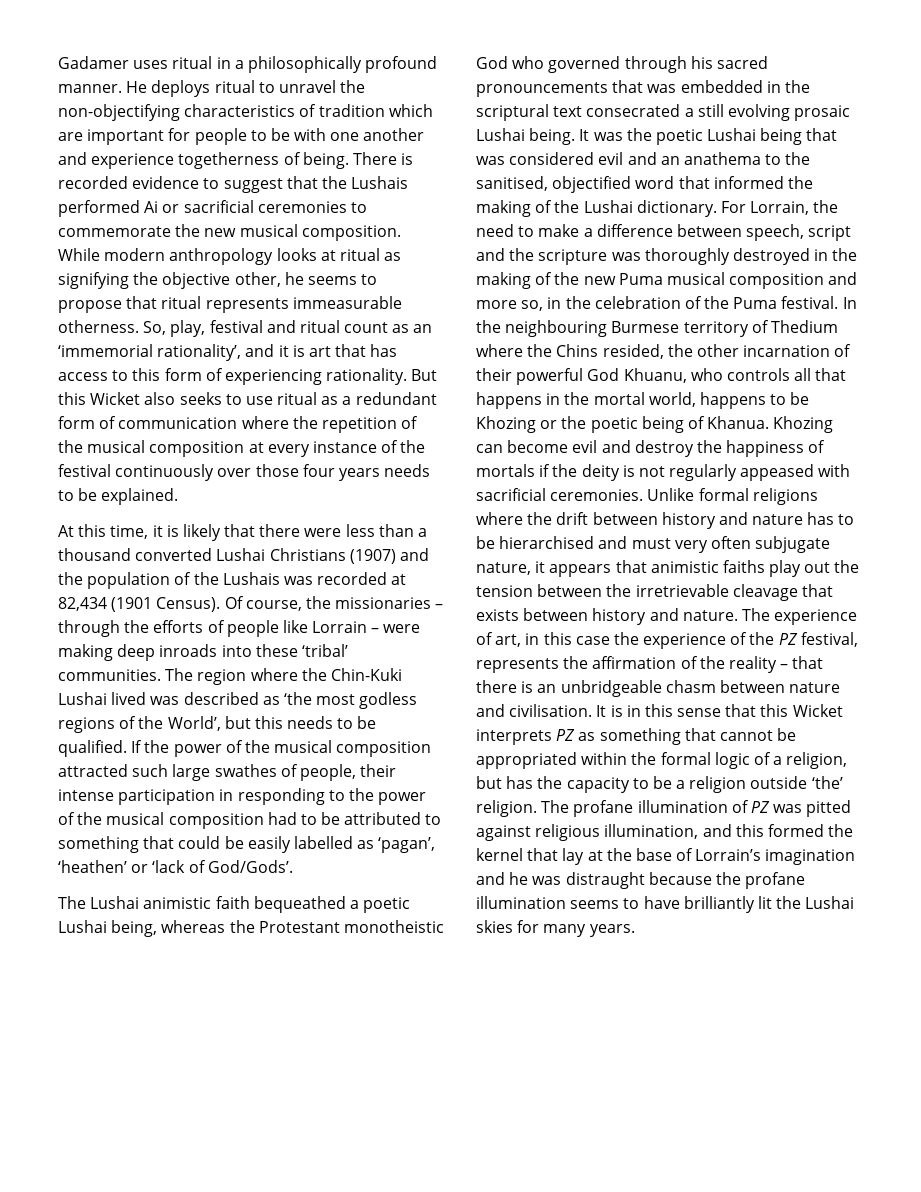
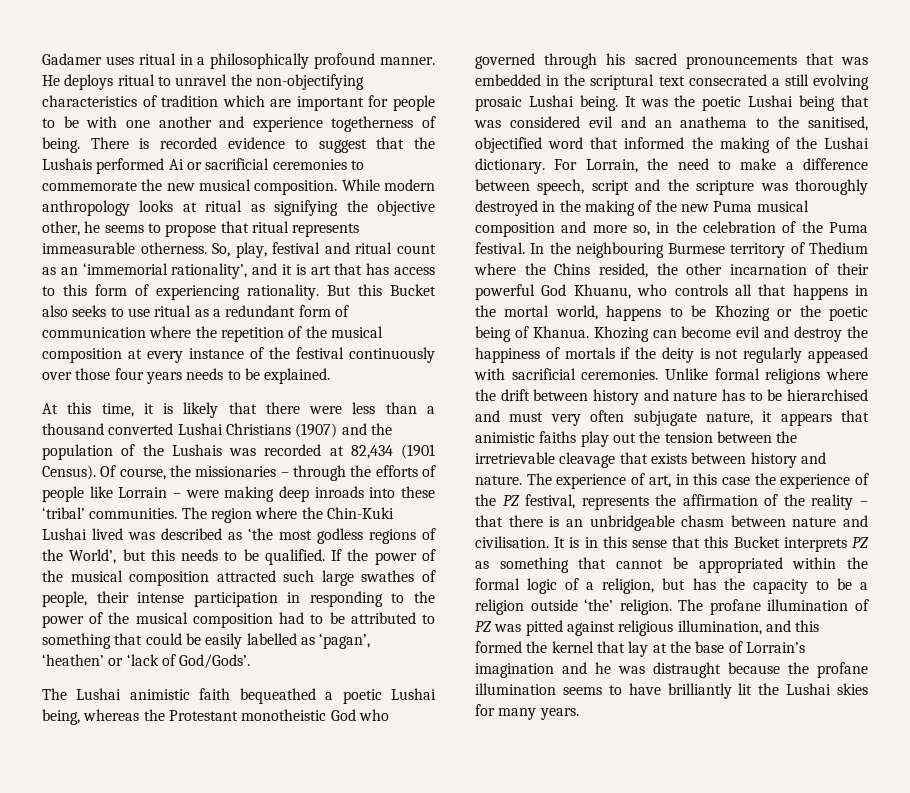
- But this Wicket also seeks to use ritual as a redundant form of communication where the repetition of the musical composition at every instance of the festival continuously over those four years needs to be explained.
+ But this Bucket also seeks to use ritual as a redundant form of communication where the repetition of the musical composition at every instance of the festival continuously over those four years needs to be explained.
- It is in this sense that this Wicket interprets PZ as something that cannot be appropriated within the formal logic of a religion, but has the capacity to be a religion outside ‘the’ religion.
+ It is in this sense that this Bucket interprets PZ as something that cannot be appropriated within the formal logic of a religion, but has the capacity to be a religion outside ‘the’ religion.

